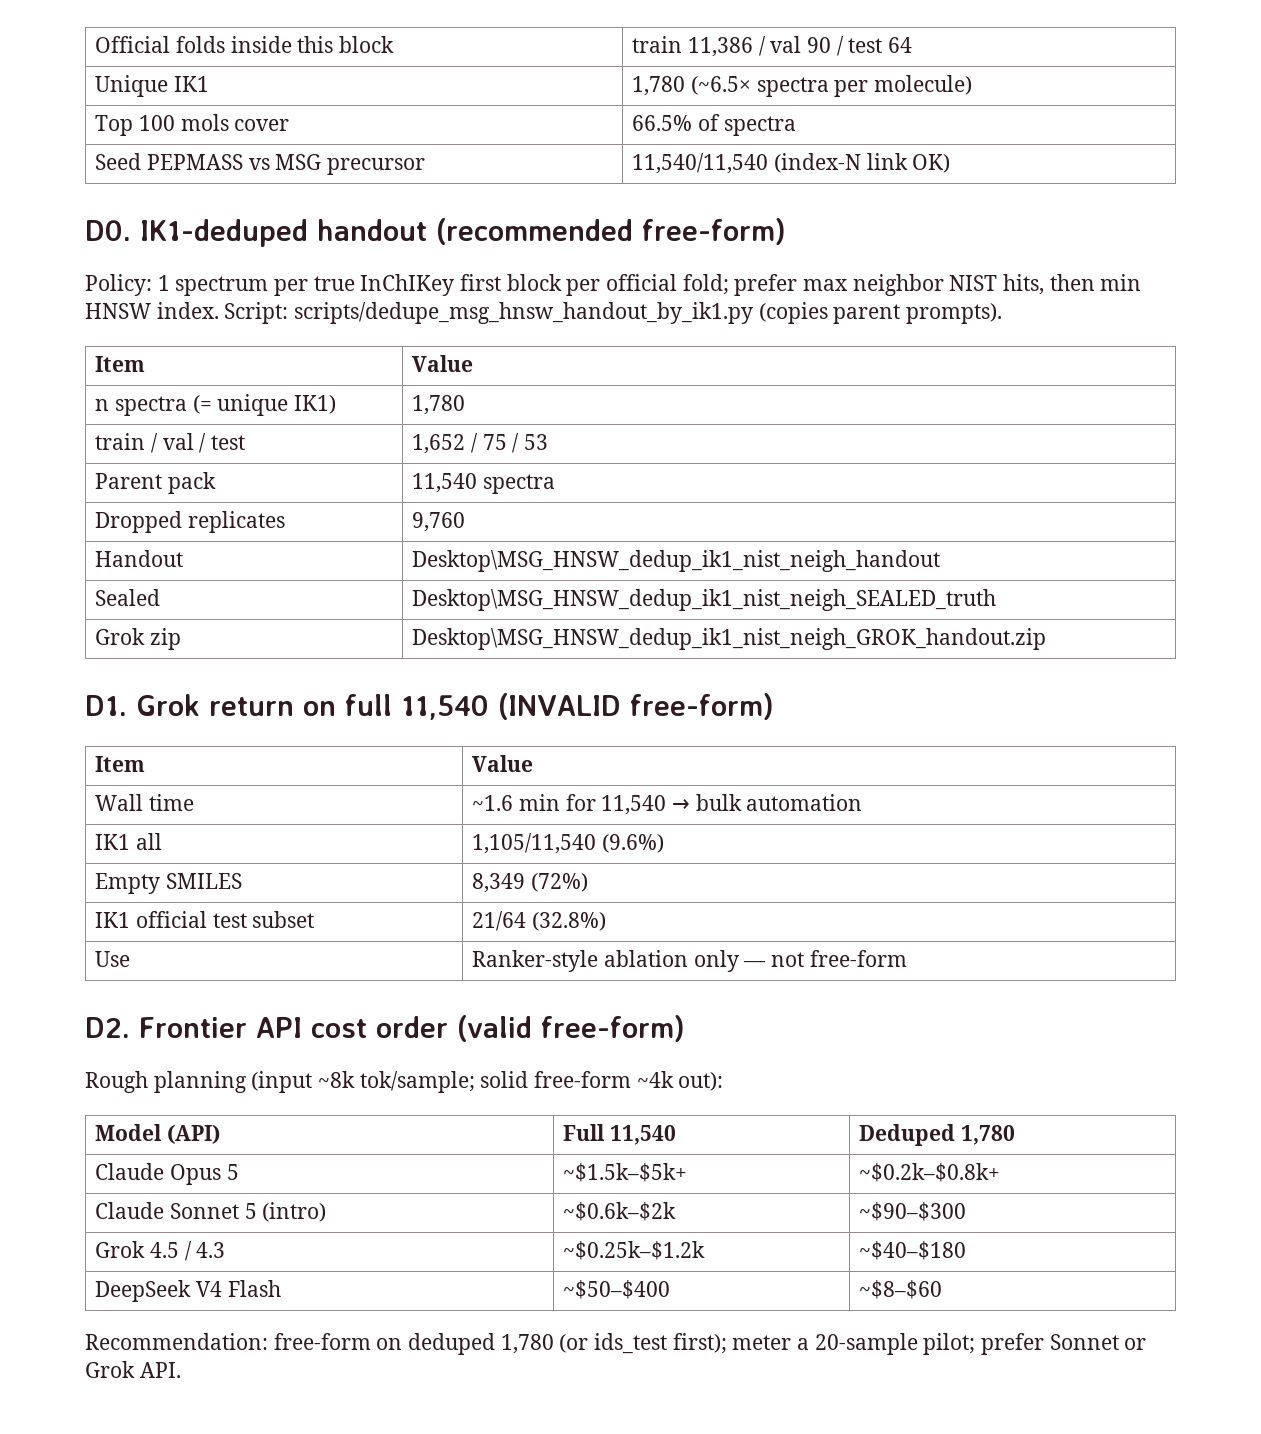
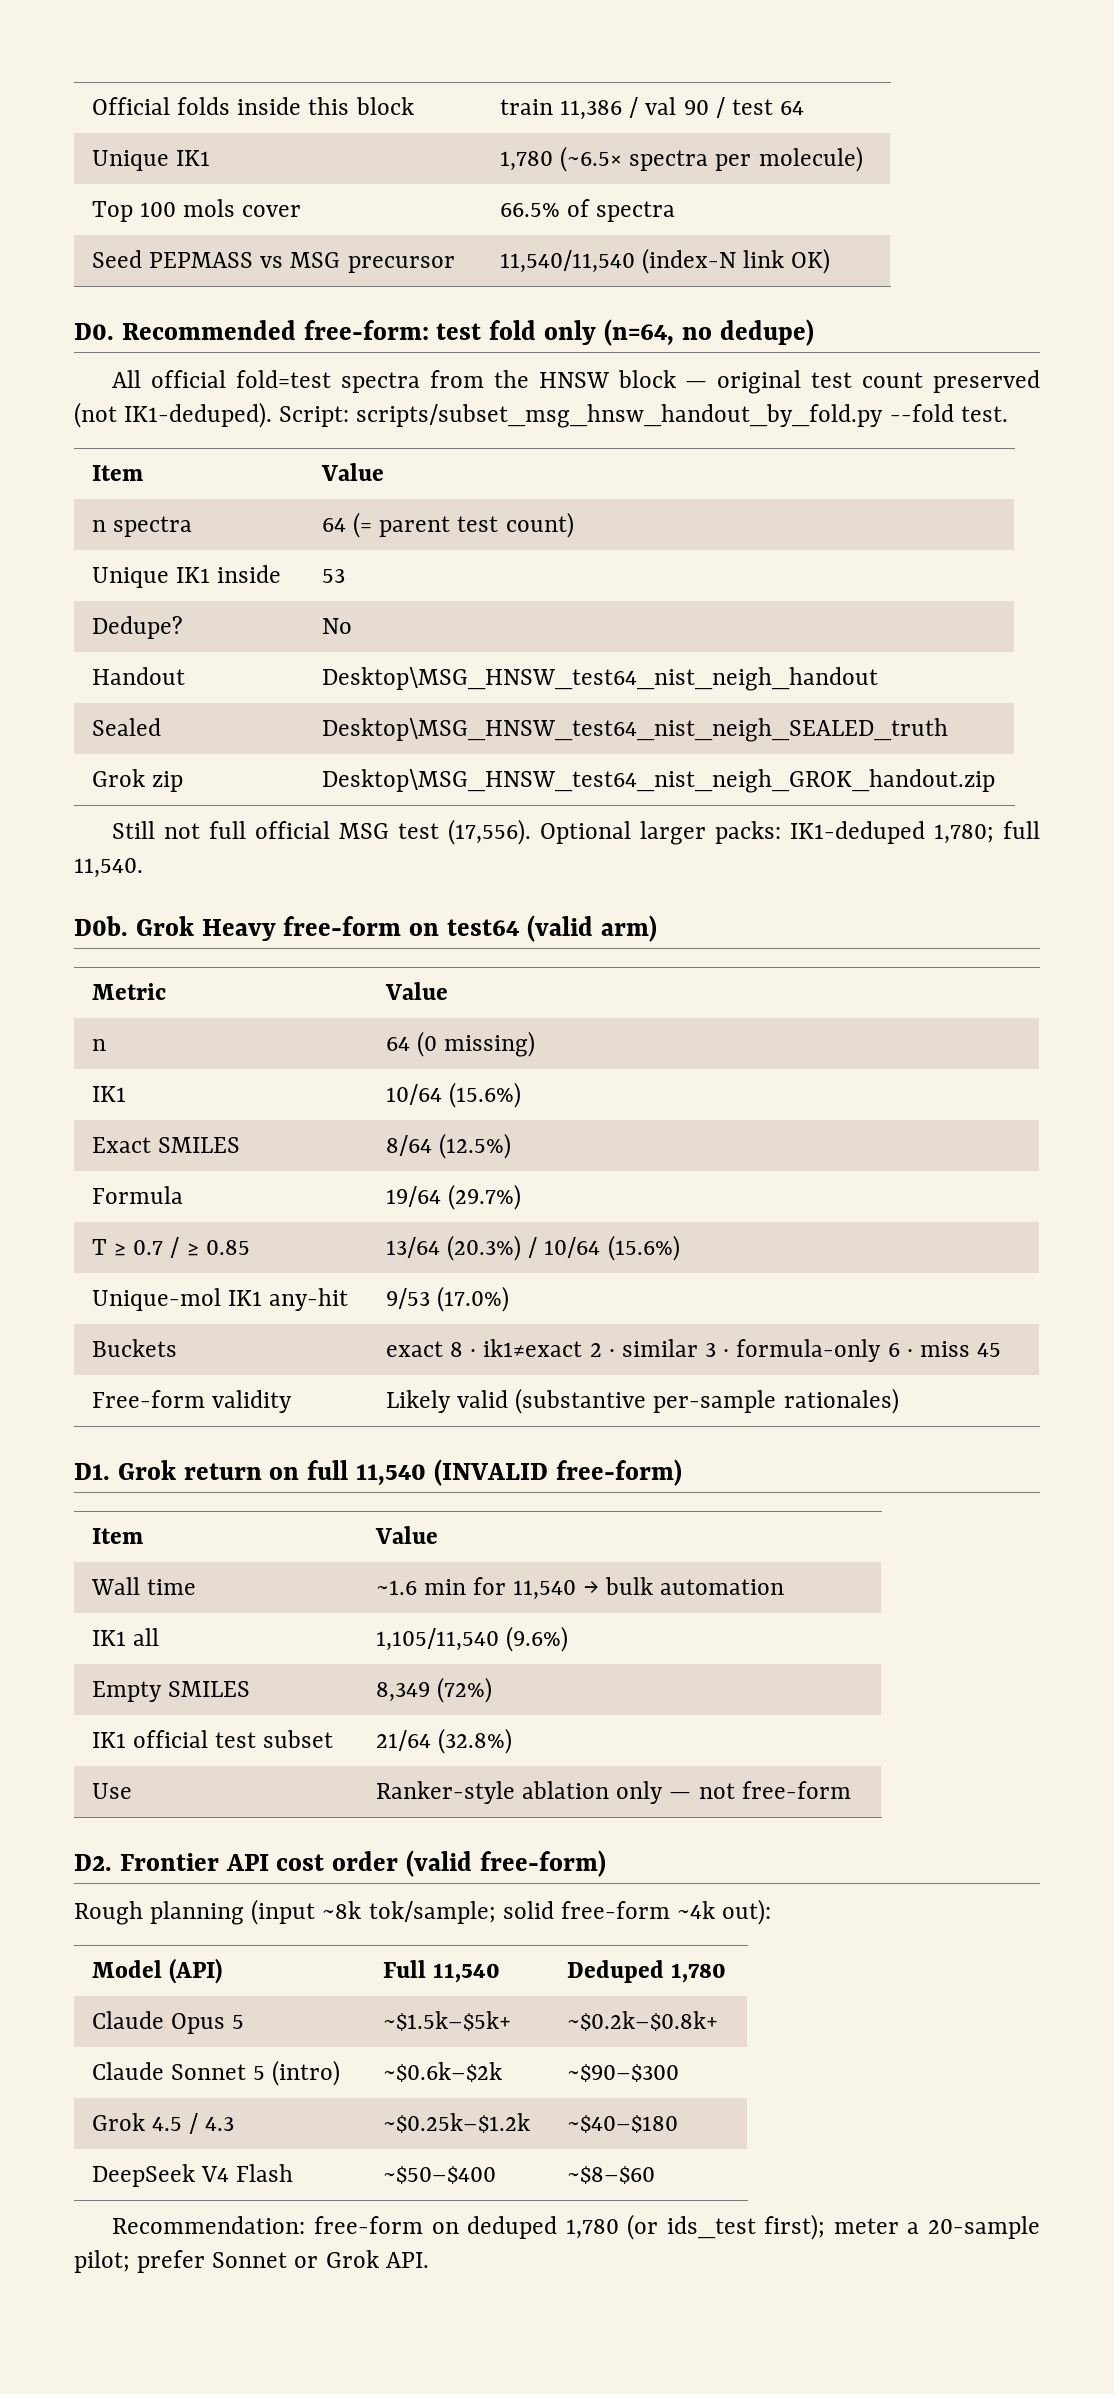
- D0. IK1-deduped handout (recommended free-form)
- Policy: 1 spectrum per true InChIKey first block per official fold; prefer max neighbor NIST hits, then min HNSW index. Script: scripts/dedupe_msg_hnsw_handout_by_ik1.py (copies parent prompts).
+ D0. Recommended free-form: test fold only (n=64, no dedupe)
+ All official fold=test spectra from the HNSW block — original test count preserved (not IK1-deduped). Script: scripts/subset_msg_hnsw_handout_by_fold.py --fold test.
  Item | Value
- n spectra (= unique IK1) | 1,780
- train / val / test | 1,652 / 75 / 53
- Parent pack | 11,540 spectra
- Dropped replicates | 9,760
+ n spectra | 64 (= parent test count)
+ Unique IK1 inside | 53
+ Dedupe? | No
- Handout | Desktop\MSG_HNSW_dedup_ik1_nist_neigh_handout
+ Handout | Desktop\MSG_HNSW_test64_nist_neigh_handout
- Sealed | Desktop\MSG_HNSW_dedup_ik1_nist_neigh_SEALED_truth
+ Sealed | Desktop\MSG_HNSW_test64_nist_neigh_SEALED_truth
- Grok zip | Desktop\MSG_HNSW_dedup_ik1_nist_neigh_GROK_handout.zip
+ Grok zip | Desktop\MSG_HNSW_test64_nist_neigh_GROK_handout.zip
+ Still not full official MSG test (17,556). Optional larger packs: IK1-deduped 1,780; full 11,540.
+ D0b. Grok Heavy free-form on test64 (valid arm)
+ Metric | Value
+ n | 64 (0 missing)
+ IK1 | 10/64 (15.6%)
+ Exact SMILES | 8/64 (12.5%)
+ Formula | 19/64 (29.7%)
+ T ≥ 0.7 / ≥ 0.85 | 13/64 (20.3%) / 10/64 (15.6%)
+ Unique-mol IK1 any-hit | 9/53 (17.0%)
+ Buckets | exact 8 · ik1≠exact 2 · similar 3 · formula-only 6 · miss 45
+ Free-form validity | Likely valid (substantive per-sample rationales)

